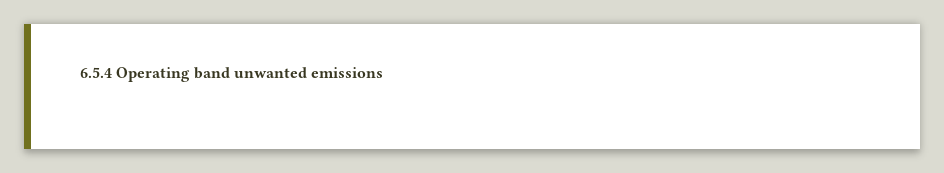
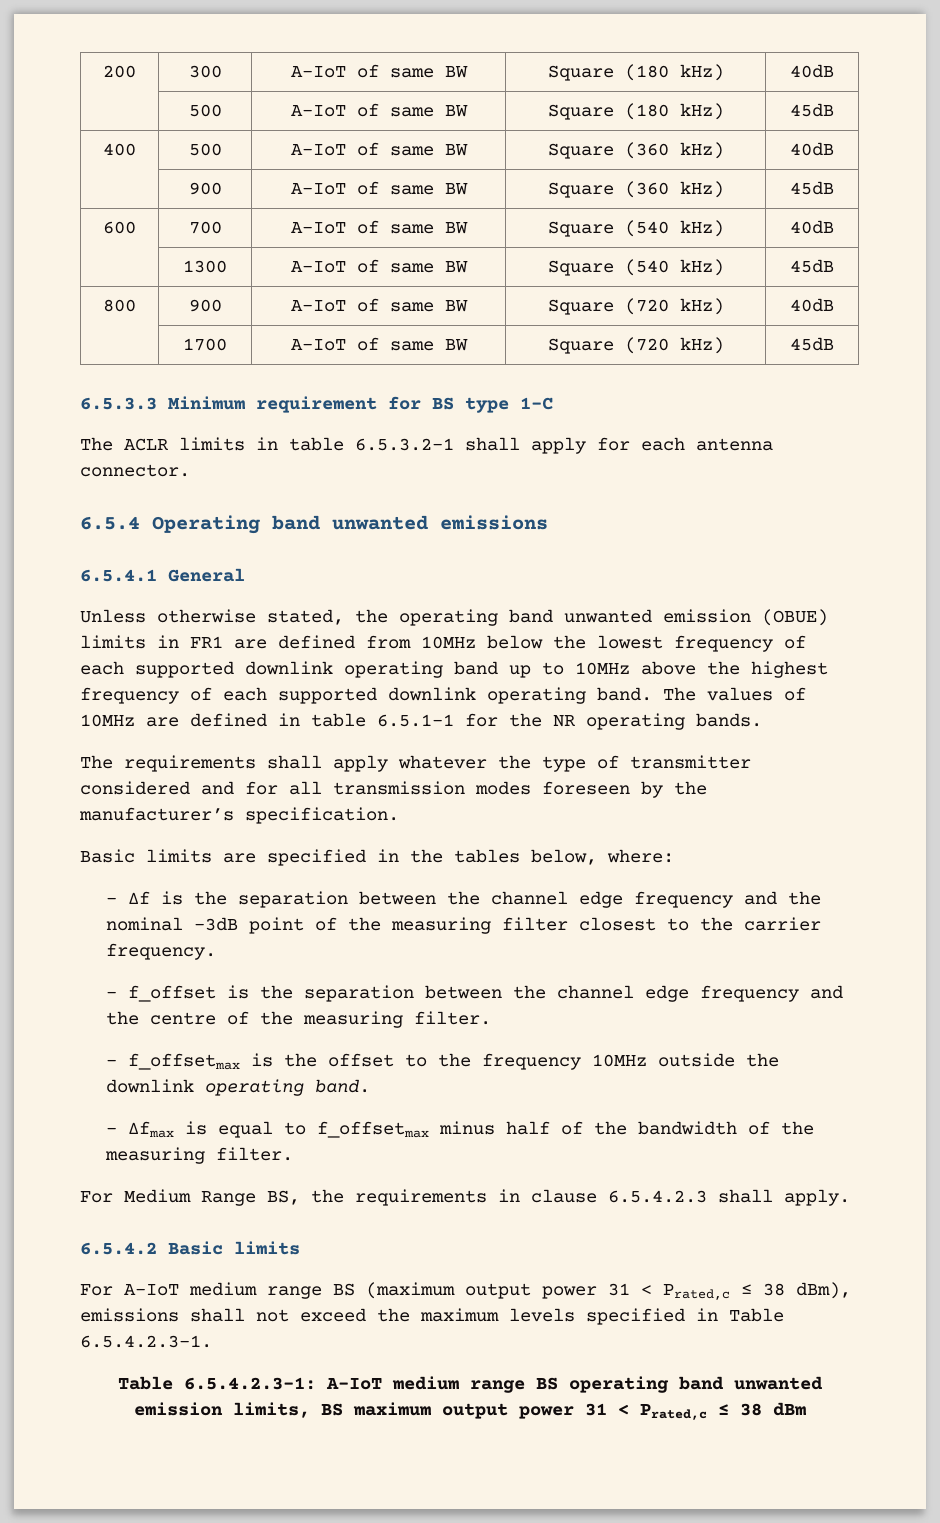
+ 200 | 300 | A-IoT of same BW | Square (180 kHz) | 40dB
+ | 500 | A-IoT of same BW | Square (180 kHz) | 45dB
+ 400 | 500 | A-IoT of same BW | Square (360 kHz) | 40dB
+ | 900 | A-IoT of same BW | Square (360 kHz) | 45dB
+ 600 | 700 | A-IoT of same BW | Square (540 kHz) | 40dB
+ | 1300 | A-IoT of same BW | Square (540 kHz) | 45dB
+ 800 | 900 | A-IoT of same BW | Square (720 kHz) | 40dB
+ | 1700 | A-IoT of same BW | Square (720 kHz) | 45dB
+ 6.5.3.3 Minimum requirement for BS type 1-C
+ The ACLR limits in table 6.5.3.2-1 shall apply for each antenna connector.
+ 6.5.4.1 General
+ Unless otherwise stated, the operating band unwanted emission (OBUE) limits in FR1 are defined from 10MHz below the lowest frequency of each supported downlink operating band up to 10MHz above the highest frequency of each supported downlink operating band. The values of 10MHz are defined in table 6.5.1-1 for the NR operating bands.
+ The requirements shall apply whatever the type of transmitter considered and for all transmission modes foreseen by the manufacturer’s specification.
+ Basic limits are specified in the tables below, where:
+ - Δf is the separation between the channel edge frequency and the nominal -3dB point of the measuring filter closest to the carrier frequency.
+ - f_offset is the separation between the channel edge frequency and the centre of the measuring filter.
+ - f_offsetmax is the offset to the frequency 10MHz outside the downlink operating band.
+ - Δfmax is equal to f_offsetmax minus half of the bandwidth of the measuring filter.
+ For Medium Range BS, the requirements in clause 6.5.4.2.3 shall apply.
+ 6.5.4.2 Basic limits
+ For A-IoT medium range BS (maximum output power 31 < Prated,c ≤ 38 dBm), emissions shall not exceed the maximum levels specified in Table 6.5.4.2.3-1.
+ Table 6.5.4.2.3-1: A-IoT medium range BS operating band unwanted emission limits, BS maximum output power 31 < Prated,c ≤ 38 dBm

